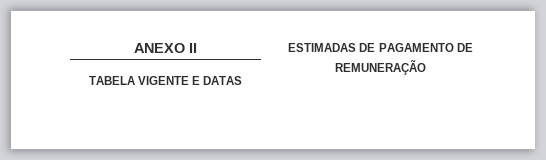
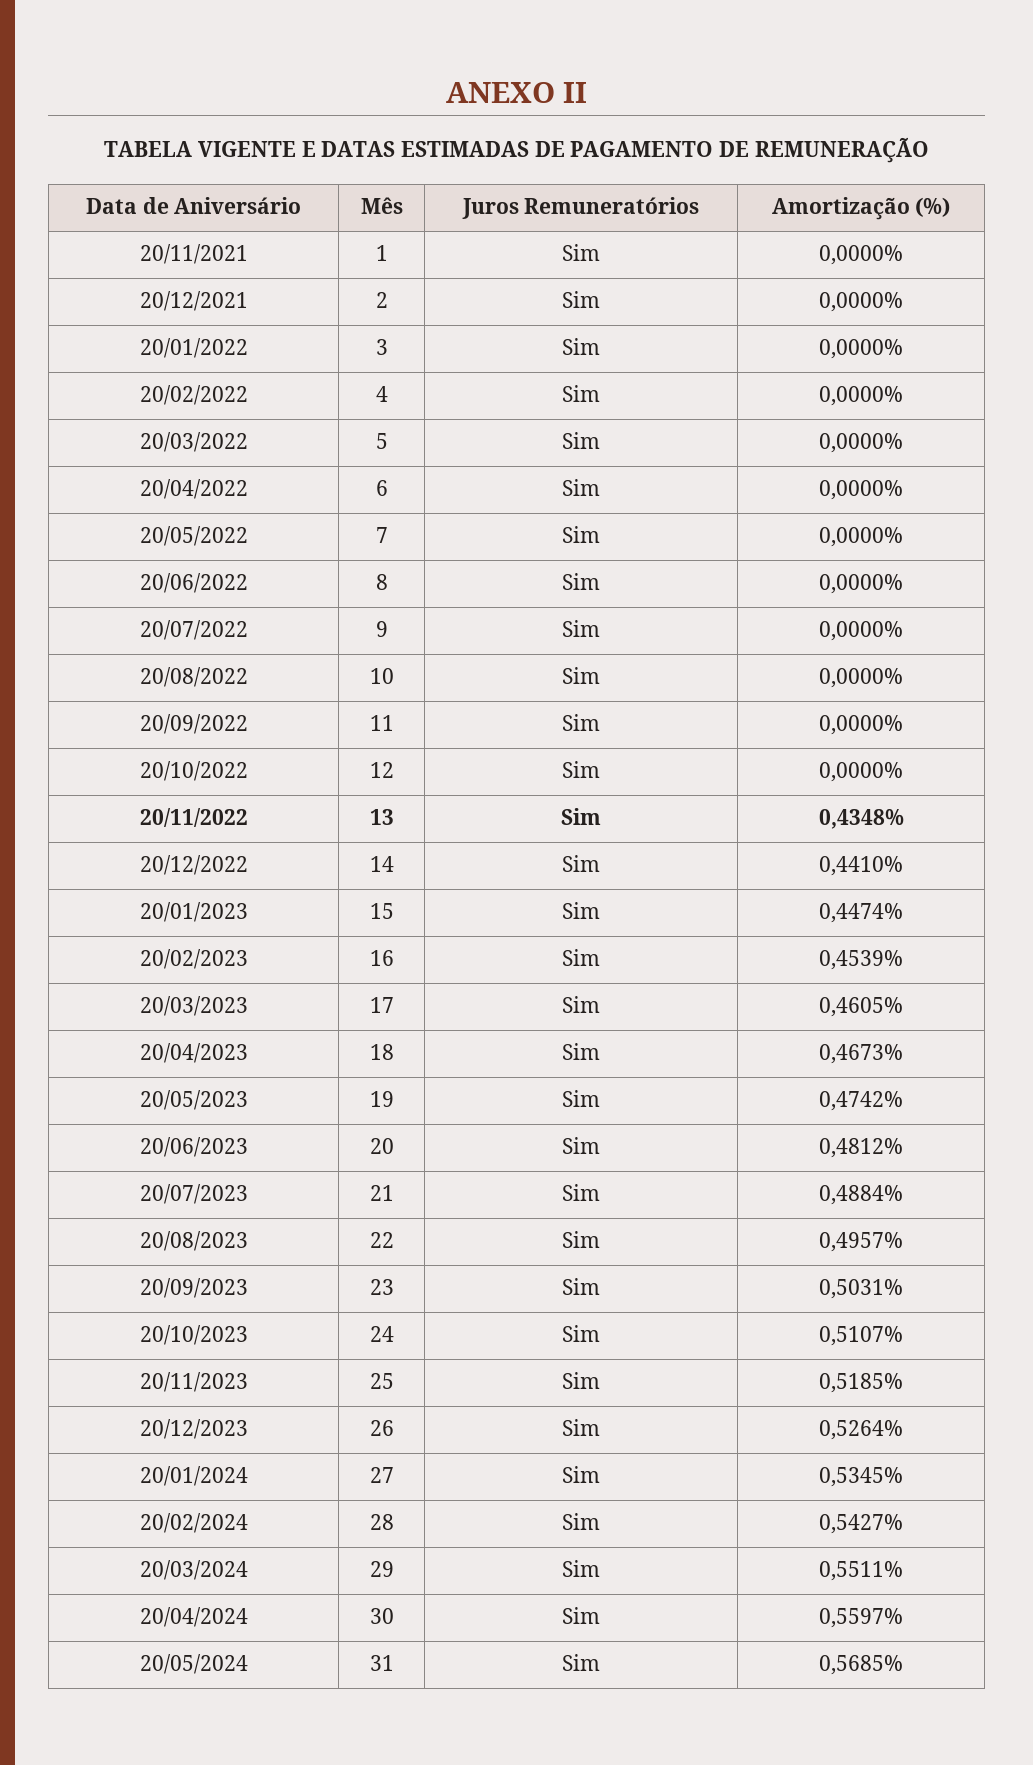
+ Data de Aniversário | Mês | Juros Remuneratórios | Amortização (%)
+ 20/11/2021 | 1 | Sim | 0,0000%
+ 20/12/2021 | 2 | Sim | 0,0000%
+ 20/01/2022 | 3 | Sim | 0,0000%
+ 20/02/2022 | 4 | Sim | 0,0000%
+ 20/03/2022 | 5 | Sim | 0,0000%
+ 20/04/2022 | 6 | Sim | 0,0000%
+ 20/05/2022 | 7 | Sim | 0,0000%
+ 20/06/2022 | 8 | Sim | 0,0000%
+ 20/07/2022 | 9 | Sim | 0,0000%
+ 20/08/2022 | 10 | Sim | 0,0000%
+ 20/09/2022 | 11 | Sim | 0,0000%
+ 20/10/2022 | 12 | Sim | 0,0000%
+ 20/11/2022 | 13 | Sim | 0,4348%
+ 20/12/2022 | 14 | Sim | 0,4410%
+ 20/01/2023 | 15 | Sim | 0,4474%
+ 20/02/2023 | 16 | Sim | 0,4539%
+ 20/03/2023 | 17 | Sim | 0,4605%
+ 20/04/2023 | 18 | Sim | 0,4673%
+ 20/05/2023 | 19 | Sim | 0,4742%
+ 20/06/2023 | 20 | Sim | 0,4812%
+ 20/07/2023 | 21 | Sim | 0,4884%
+ 20/08/2023 | 22 | Sim | 0,4957%
+ 20/09/2023 | 23 | Sim | 0,5031%
+ 20/10/2023 | 24 | Sim | 0,5107%
+ 20/11/2023 | 25 | Sim | 0,5185%
+ 20/12/2023 | 26 | Sim | 0,5264%
+ 20/01/2024 | 27 | Sim | 0,5345%
+ 20/02/2024 | 28 | Sim | 0,5427%
+ 20/03/2024 | 29 | Sim | 0,5511%
+ 20/04/2024 | 30 | Sim | 0,5597%
+ 20/05/2024 | 31 | Sim | 0,5685%

